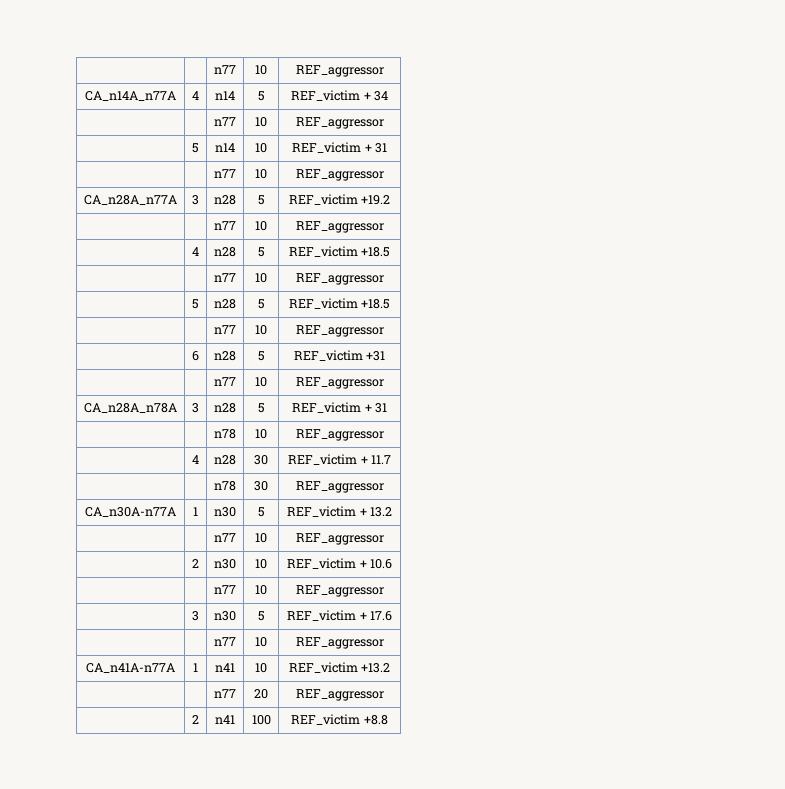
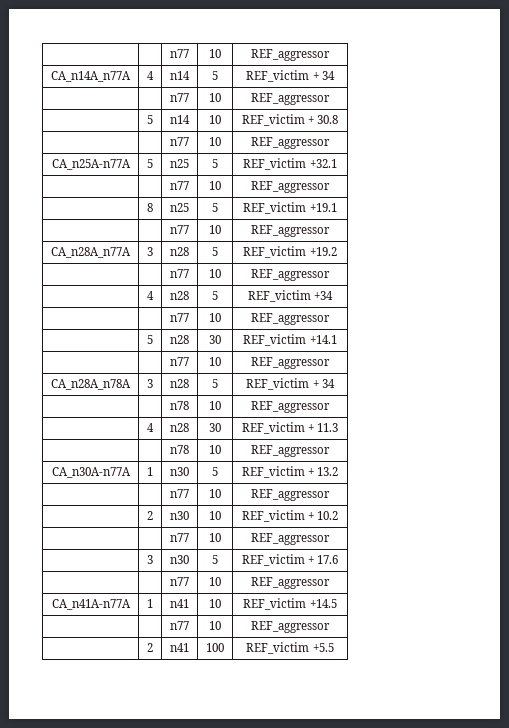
- | 5 | n14 | 10 | REF_victim + 31
+ | 5 | n14 | 10 | REF_victim + 30.8
+ | | n77 | 10 | REF_aggressor
+ CA_n25A-n77A | 5 | n25 | 5 | REF_victim +32.1
+ | | n77 | 10 | REF_aggressor
+ | 8 | n25 | 5 | REF_victim +19.1
- | 4 | n28 | 5 | REF_victim +18.5
+ | 4 | n28 | 5 | REF_victim +34
- | 5 | n28 | 5 | REF_victim +18.5
- | | n77 | 10 | REF_aggressor
- | 6 | n28 | 5 | REF_victim +31
+ | 5 | n28 | 30 | REF_victim +14.1
- CA_n28A_n78A | 3 | n28 | 5 | REF_victim + 31
+ CA_n28A_n78A | 3 | n28 | 5 | REF_victim + 34
- | 4 | n28 | 30 | REF_victim + 11.7
- | | n78 | 30 | REF_aggressor
+ | 4 | n28 | 30 | REF_victim + 11.3
+ | | n78 | 10 | REF_aggressor
- | 2 | n30 | 10 | REF_victim + 10.6
+ | 2 | n30 | 10 | REF_victim + 10.2
- CA_n41A-n77A | 1 | n41 | 10 | REF_victim +13.2
- | | n77 | 20 | REF_aggressor
+ CA_n41A-n77A | 1 | n41 | 10 | REF_victim +14.5
+ | | n77 | 10 | REF_aggressor
- | 2 | n41 | 100 | REF_victim +8.8
+ | 2 | n41 | 100 | REF_victim +5.5

